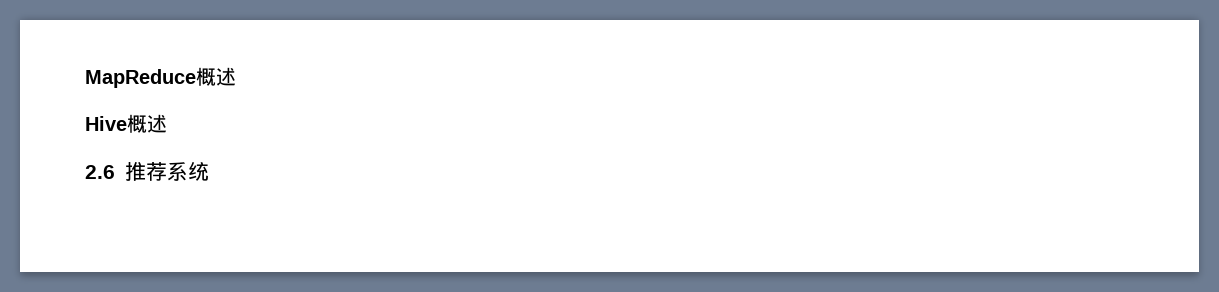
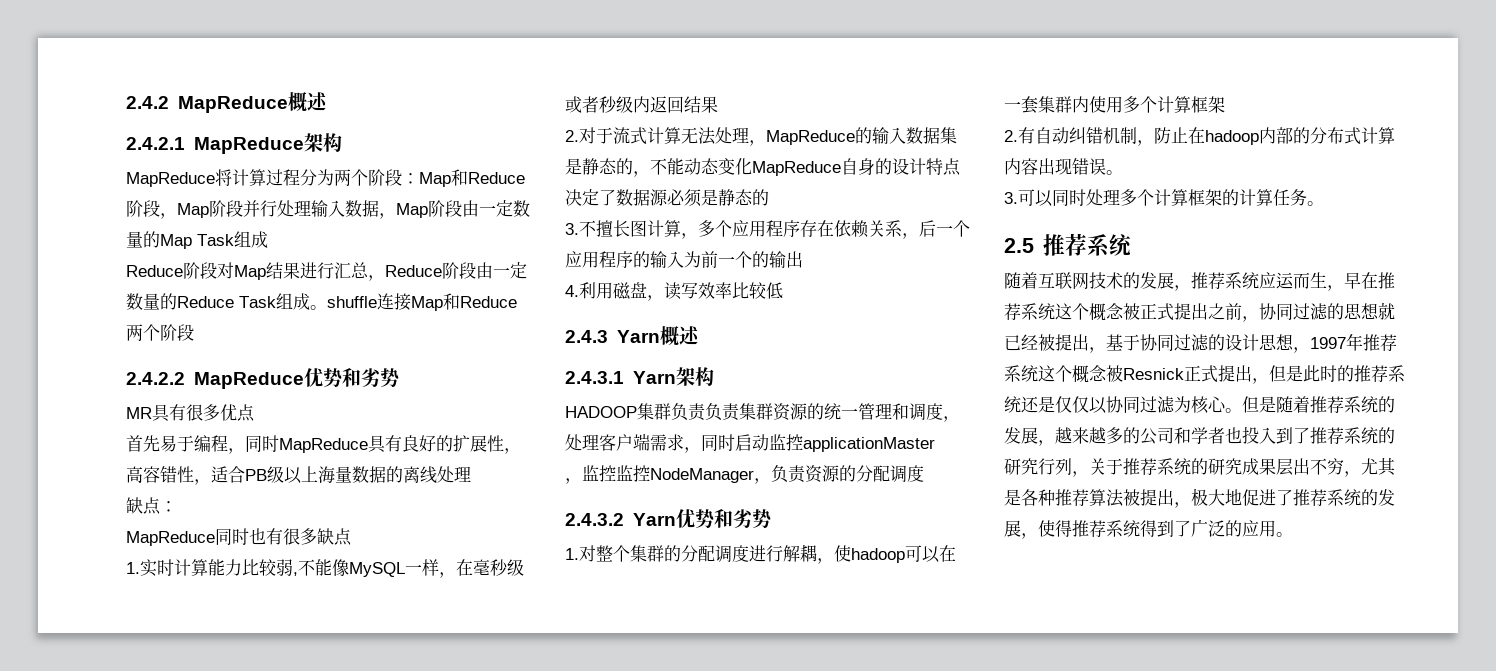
- MapReduce概述
+ 2.4.2 MapReduce概述
- Hive概述
- 2.6推荐系统
+ 2.4.2.1 MapReduce架构
+ MapReduce将计算过程分为两个阶段：Map和Reduce阶段，Map阶段并行处理输入数据，Map阶段由一定数量的Map Task组成
+ Reduce阶段对Map结果进行汇总，Reduce阶段由一定数量的Reduce Task组成。shuffle连接Map和Reduce两个阶段
+ 2.4.2.2 MapReduce优势和劣势
+ MR具有很多优点
+ 首先易于编程，同时MapReduce具有良好的扩展性，高容错性，适合PB级以上海量数据的离线处理
+ 缺点：
+ MapReduce同时也有很多缺点
+ 1.实时计算能力比较弱,不能像MySQL一样，在毫秒级或者秒级内返回结果
+ 2.对于流式计算无法处理，MapReduce的输入数据集是静态的，不能动态变化MapReduce自身的设计特点决定了数据源必须是静态的
+ 3.不擅长图计算，多个应用程序存在依赖关系，后一个应用程序的输入为前一个的输出
+ 4.利用磁盘，读写效率比较低
+ 2.4.3 Yarn概述
+ 2.4.3.1 Yarn架构
+ HADOOP集群负责负责集群资源的统一管理和调度，处理客户端需求，同时启动监控applicationMaster
+ ，监控监控NodeManager，负责资源的分配调度
+ 2.4.3.2 Yarn优势和劣势
+ 1.对整个集群的分配调度进行解耦，使hadoop可以在一套集群内使用多个计算框架
+ 2.有自动纠错机制，防止在hadoop内部的分布式计算内容出现错误。
+ 3.可以同时处理多个计算框架的计算任务。
+ 2.5推荐系统
+ 随着互联网技术的发展，推荐系统应运而生，早在推荐系统这个概念被正式提出之前，协同过滤的思想就已经被提出，基于协同过滤的设计思想，1997年推荐系统这个概念被Resnick正式提出，但是此时的推荐系统还是仅仅以协同过滤为核心。但是随着推荐系统的发展，越来越多的公司和学者也投入到了推荐系统的研究行列，关于推荐系统的研究成果层出不穷，尤其是各种推荐算法被提出，极大地促进了推荐系统的发展，使得推荐系统得到了广泛的应用。

